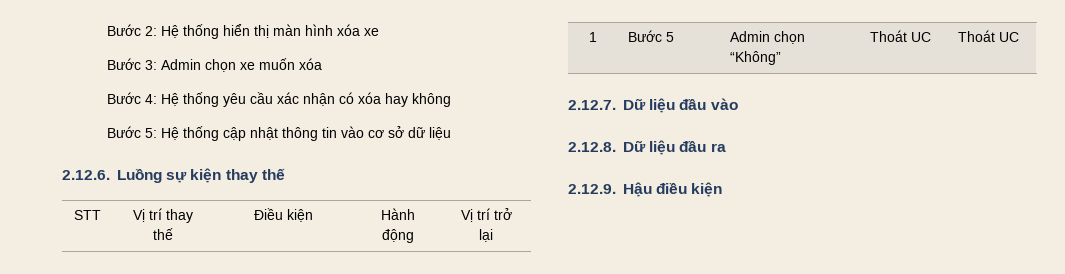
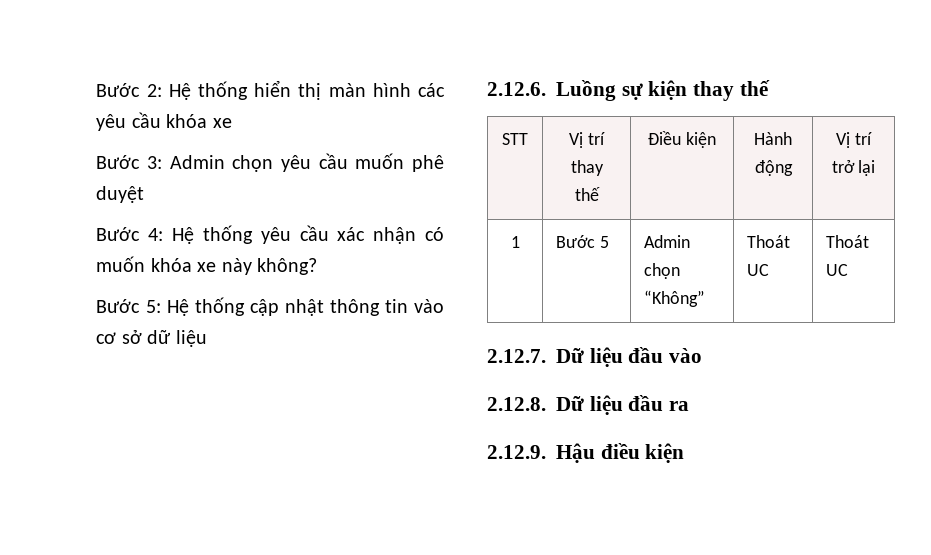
- Bước 2: Hệ thống hiển thị màn hình xóa xe
+ Bước 2: Hệ thống hiển thị màn hình các yêu cầu khóa xe
- Bước 3: Admin chọn xe muốn xóa
+ Bước 3: Admin chọn yêu cầu muốn phê duyệt
- Bước 4: Hệ thống yêu cầu xác nhận có xóa hay không
+ Bước 4: Hệ thống yêu cầu xác nhận có muốn khóa xe này không?

